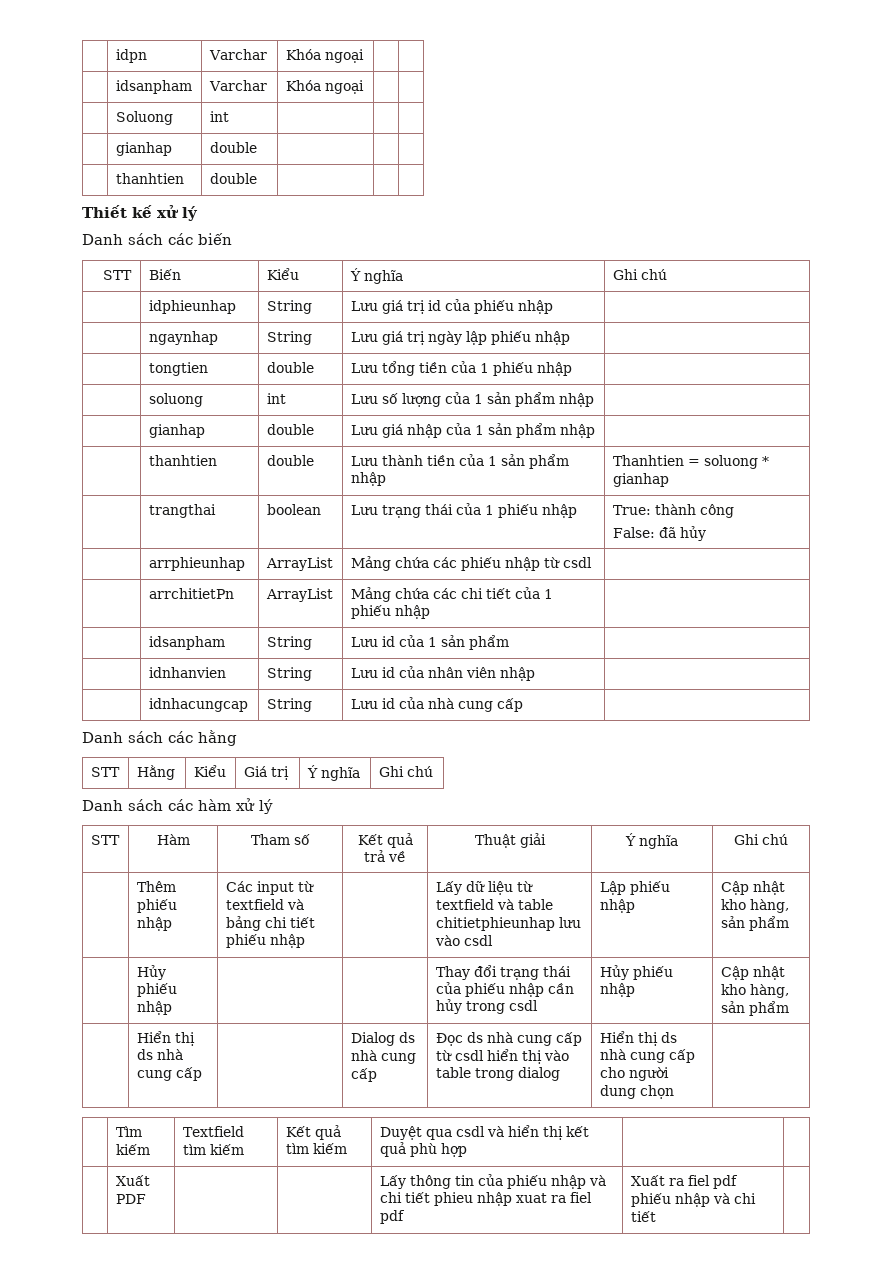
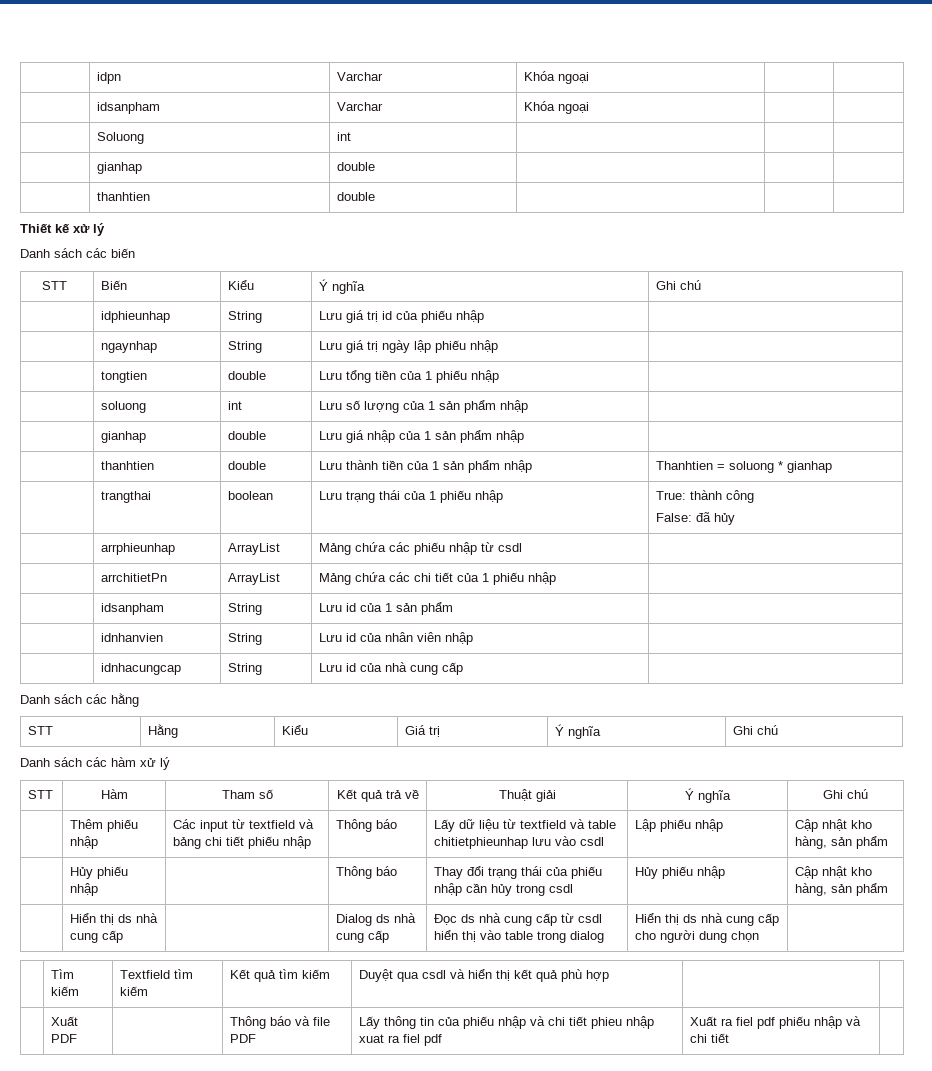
- | Thêm phiếu nhập | Các input từ textfield và bảng chi tiết phiếu nhập | | Lấy dữ liệu từ textfield và table chitietphieunhap lưu vào csdl | Lập phiếu nhập | Cập nhật kho hàng, sản phẩm
+ | Thêm phiếu nhập | Các input từ textfield và bảng chi tiết phiếu nhập | Thông báo | Lấy dữ liệu từ textfield và table chitietphieunhap lưu vào csdl | Lập phiếu nhập | Cập nhật kho hàng, sản phẩm
- | Hủy phiếu nhập | | | Thay đổi trạng thái của phiếu nhập cần hủy trong csdl | Hủy phiếu nhập | Cập nhật kho hàng, sản phẩm
+ | Hủy phiếu nhập | | Thông báo | Thay đổi trạng thái của phiếu nhập cần hủy trong csdl | Hủy phiếu nhập | Cập nhật kho hàng, sản phẩm
- | Xuất PDF | | | Lấy thông tin của phiếu nhập và chi tiết phieu nhập xuat ra fiel pdf | Xuất ra fiel pdf phiếu nhập và chi tiết |
+ | Xuất PDF | | Thông báo và file PDF | Lấy thông tin của phiếu nhập và chi tiết phieu nhập xuat ra fiel pdf | Xuất ra fiel pdf phiếu nhập và chi tiết |

